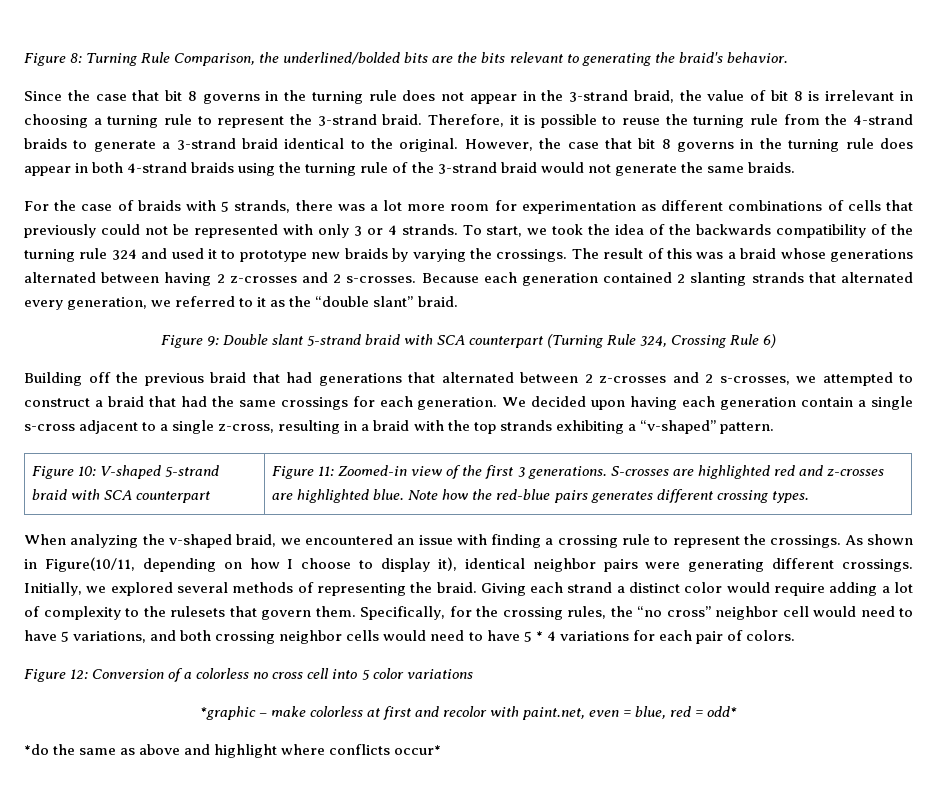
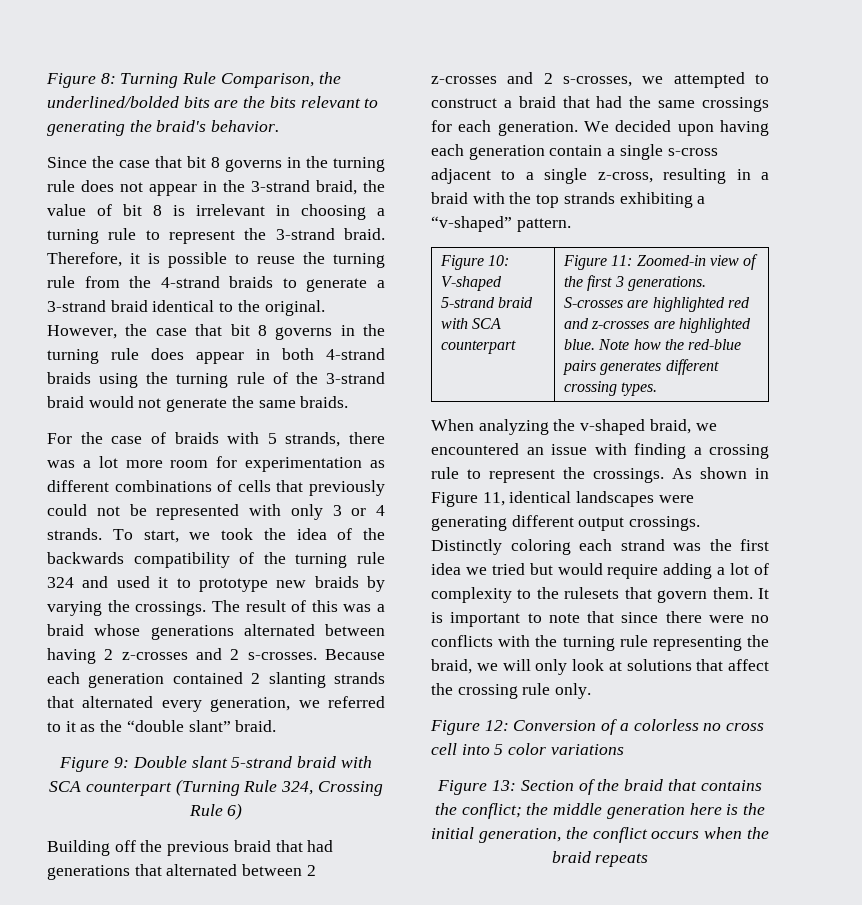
- As shown in Figure(10/11, depending on how I choose to display it), identical neighbor pairs were generating different crossings. Initially, we explored several methods of representing the braid. Giving each strand a distinct color would require adding a lot of complexity to the rulesets that govern them.
+ As shown in Figure 11, identical landscapes were generating different output crossings. Distinctly coloring each strand was the first idea we tried but would require adding a lot of complexity to the rulesets that govern them.
- Specifically, for the crossing rules, the “no cross” neighbor cell would need to have 5 variations, and both crossing neighbor cells would need to have 5 * 4 variations for each pair of colors.
+ It is important to note that since there were no conflicts with the turning rule representing the braid, we will only look at solutions that affect the crossing rule only.
- *graphic – make colorless at first and recolor with paint.net, even = blue, red = odd*
- *do the same as above and highlight where conflicts occur*
+ Figure 13: Section of the braid that contains the conflict; the middle generation here is the initial generation, the conflict occurs when the braid repeats

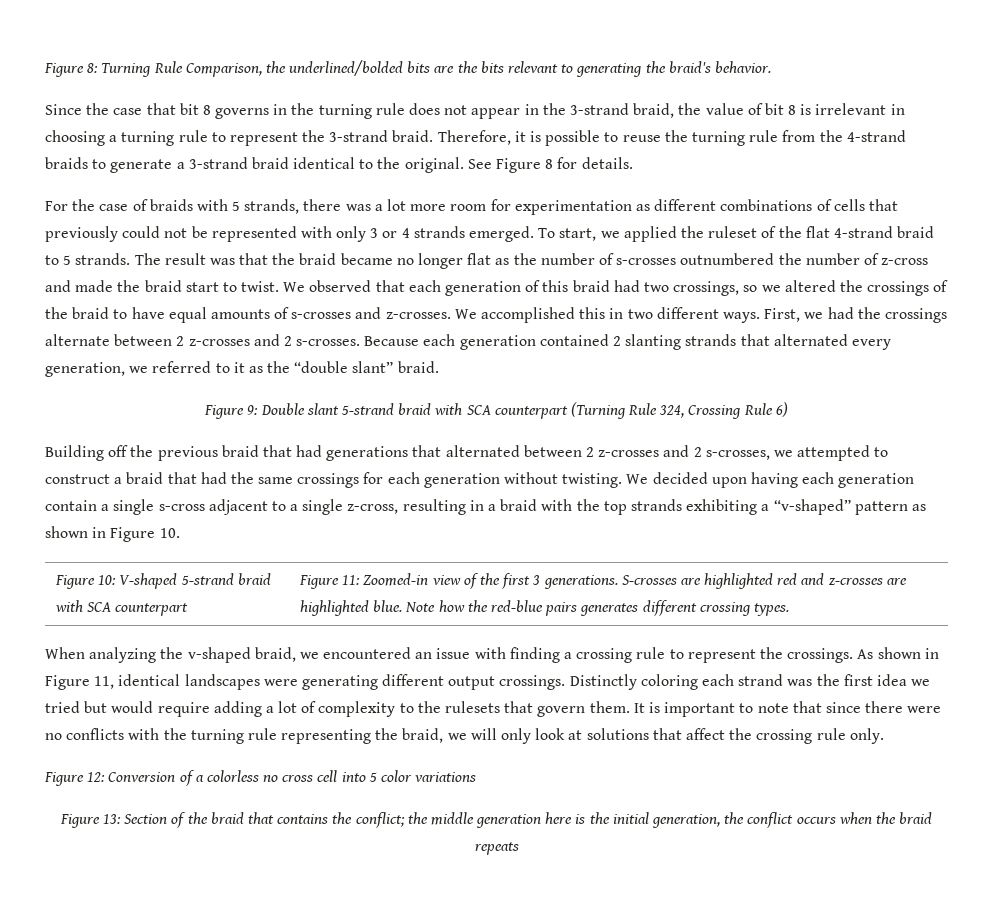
- However, the case that bit 8 governs in the turning rule does appear in both 4-strand braids using the turning rule of the 3-strand braid would not generate the same braids.
+ See Figure 8 for details.
- For the case of braids with 5 strands, there was a lot more room for experimentation as different combinations of cells that previously could not be represented with only 3 or 4 strands.
+ For the case of braids with 5 strands, there was a lot more room for experimentation as different combinations of cells that previously could not be represented with only 3 or 4 strands emerged.
- To start, we took the idea of the backwards compatibility of the turning rule 324 and used it to prototype new braids by varying the crossings. The result of this was a braid whose generations alternated between having 2 z-crosses and 2 s-crosses.
+ To start, we applied the ruleset of the flat 4-strand braid to 5 strands. The result was that the braid became no longer flat as the number of s-crosses outnumbered the number of z-cross and made the braid start to twist. We observed that each generation of this braid had two crossings, so we altered the crossings of the braid to have equal amounts of s-crosses and z-crosses. We accomplished this in two different ways. First, we had the crossings alternate between 2 z-crosses and 2 s-crosses.
- Building off the previous braid that had generations that alternated between 2 z-crosses and 2 s-crosses, we attempted to construct a braid that had the same crossings for each generation.
+ Building off the previous braid that had generations that alternated between 2 z-crosses and 2 s-crosses, we attempted to construct a braid that had the same crossings for each generation without twisting.
- We decided upon having each generation contain a single s-cross adjacent to a single z-cross, resulting in a braid with the top strands exhibiting a “v-shaped” pattern.
+ We decided upon having each generation contain a single s-cross adjacent to a single z-cross, resulting in a braid with the top strands exhibiting a “v-shaped” pattern as shown in Figure 10.

